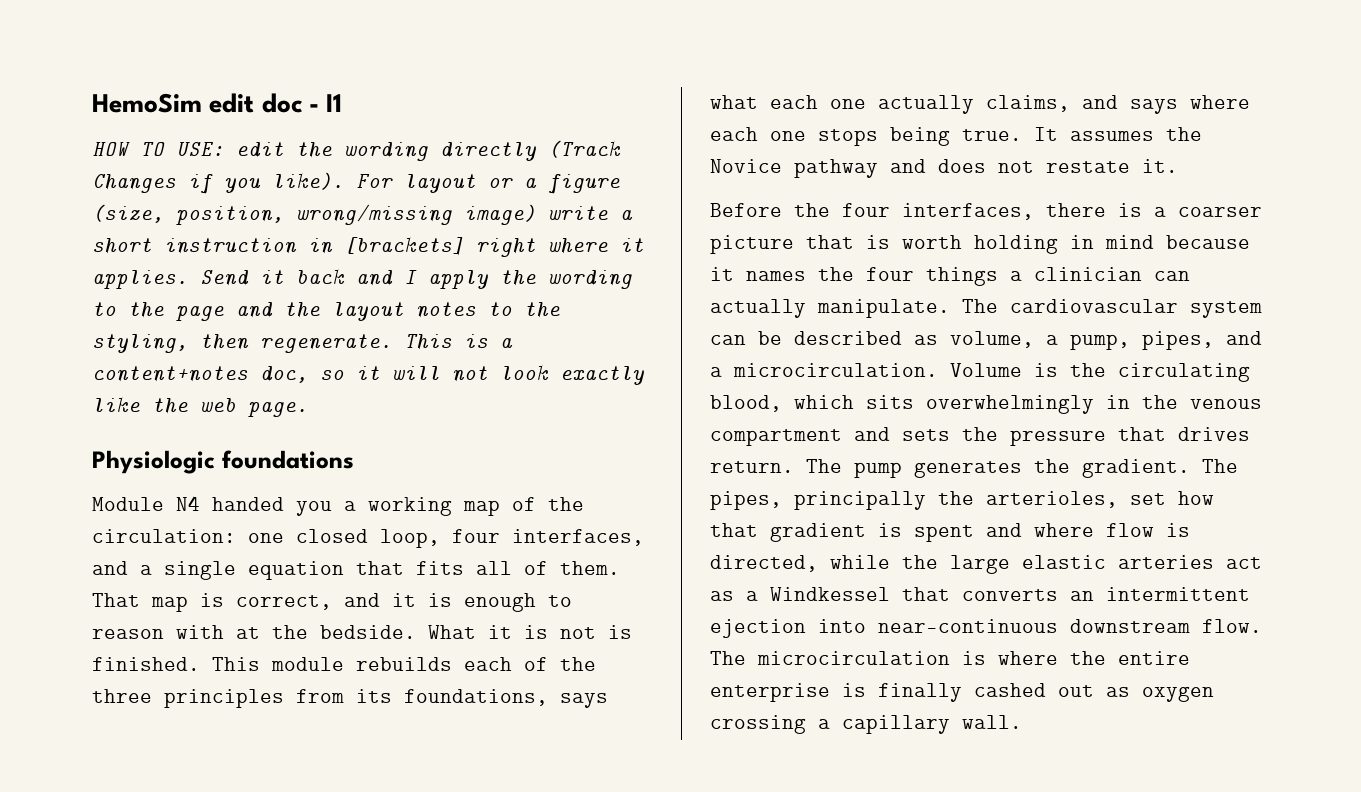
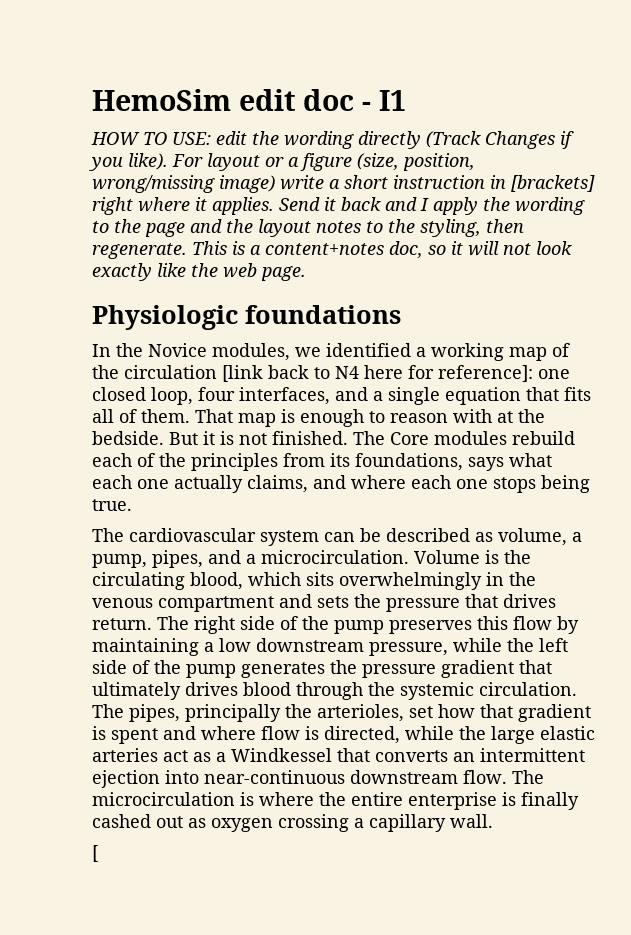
- Module N4 handed you a working map of the circulation: one closed loop, four interfaces, and a single equation that fits all of them.
+ In the Novice modules, we identified a working map of the circulation [link back to N4 here for reference]: one closed loop, four interfaces, and a single equation that fits all of them.
- That map is correct, and it is enough to reason with at the bedside.
+ That map is enough to reason with at the bedside.
- What it is not is finished. This module rebuilds each of the three principles from its foundations, says what each one actually claims, and says where each one stops being true. It assumes the Novice pathway and does not restate it.
- Before the four interfaces, there is a coarser picture that is worth holding in mind because it names the four things a clinician can actually manipulate. The cardiovascular system can be described as volume, a pump, pipes, and a microcirculation.
+ But it is not finished. The Core modules rebuild each of the principles from its foundations, says what each one actually claims, and where each one stops being true.
+ The cardiovascular system can be described as volume, a pump, pipes, and a microcirculation.
- The pump generates the gradient.
+ The right side of the pump preserves this flow by maintaining a low downstream pressure, while the left side of the pump generates the pressure gradient that ultimately drives blood through the systemic circulation.
+ [

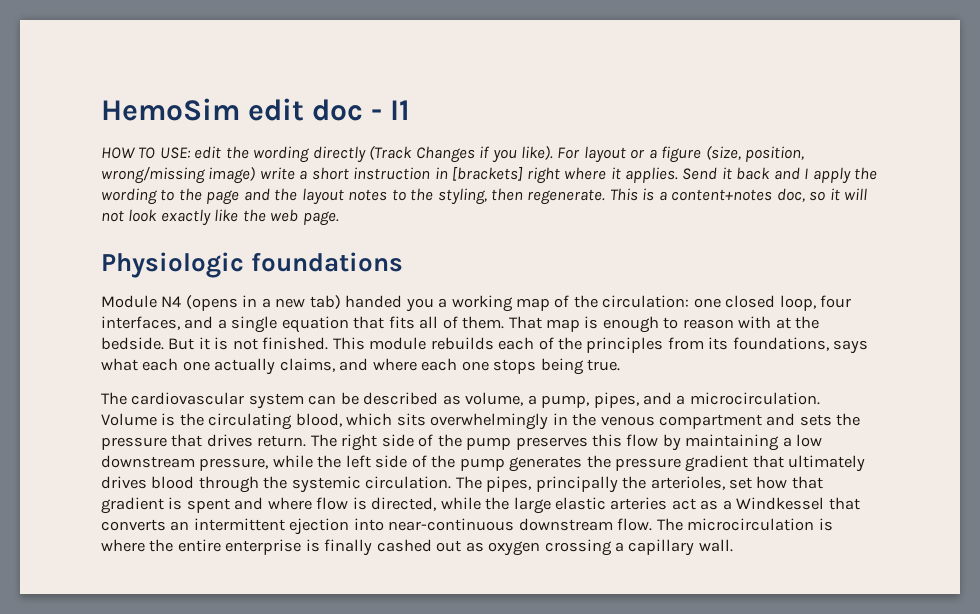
- In the Novice modules, we identified a working map of the circulation [link back to N4 here for reference]: one closed loop, four interfaces, and a single equation that fits all of them.
+ Module N4 (opens in a new tab) handed you a working map of the circulation: one closed loop, four interfaces, and a single equation that fits all of them.
- The Core modules rebuild each of the principles from its foundations, says what each one actually claims, and where each one stops being true.
+ This module rebuilds each of the principles from its foundations, says what each one actually claims, and where each one stops being true.
- [

